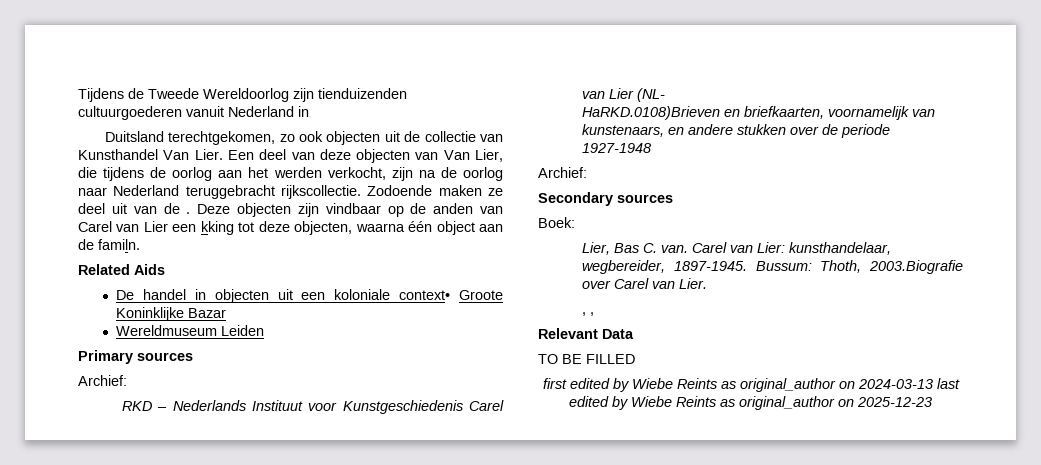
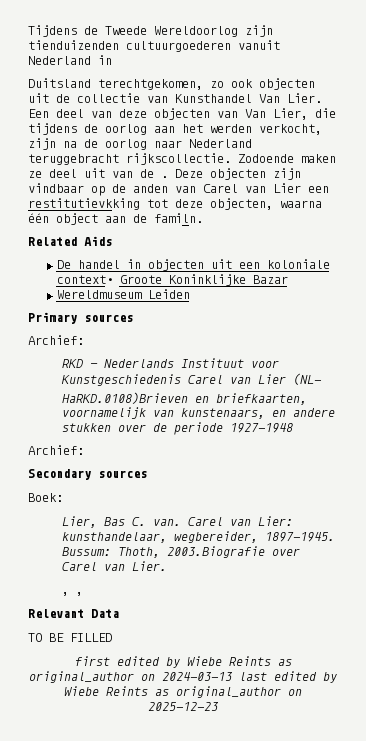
- Deze objecten zijn vindbaar op de anden van Carel van Lier een kking tot deze objecten, waarna één object aan de familn.
+ Deze objecten zijn vindbaar op de anden van Carel van Lier een restitutievkking tot deze objecten, waarna één object aan de familn.

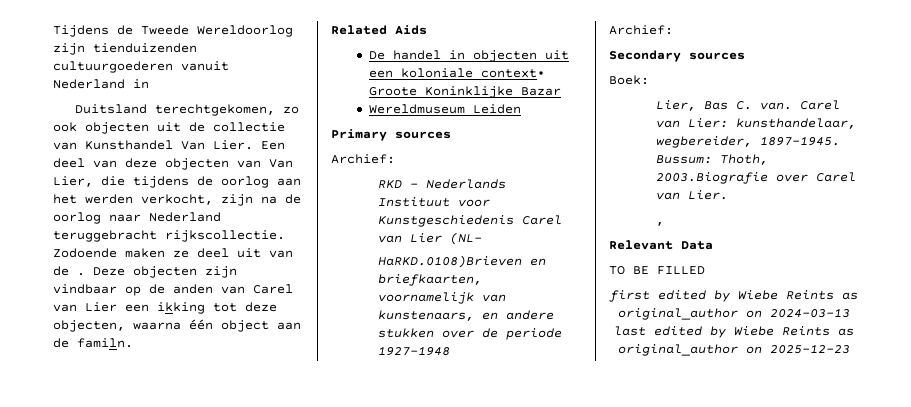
- Deze objecten zijn vindbaar op de anden van Carel van Lier een restitutievkking tot deze objecten, waarna één object aan de familn.
+ Deze objecten zijn vindbaar op de anden van Carel van Lier een ikking tot deze objecten, waarna één object aan de familn.
- , ,
+ ,

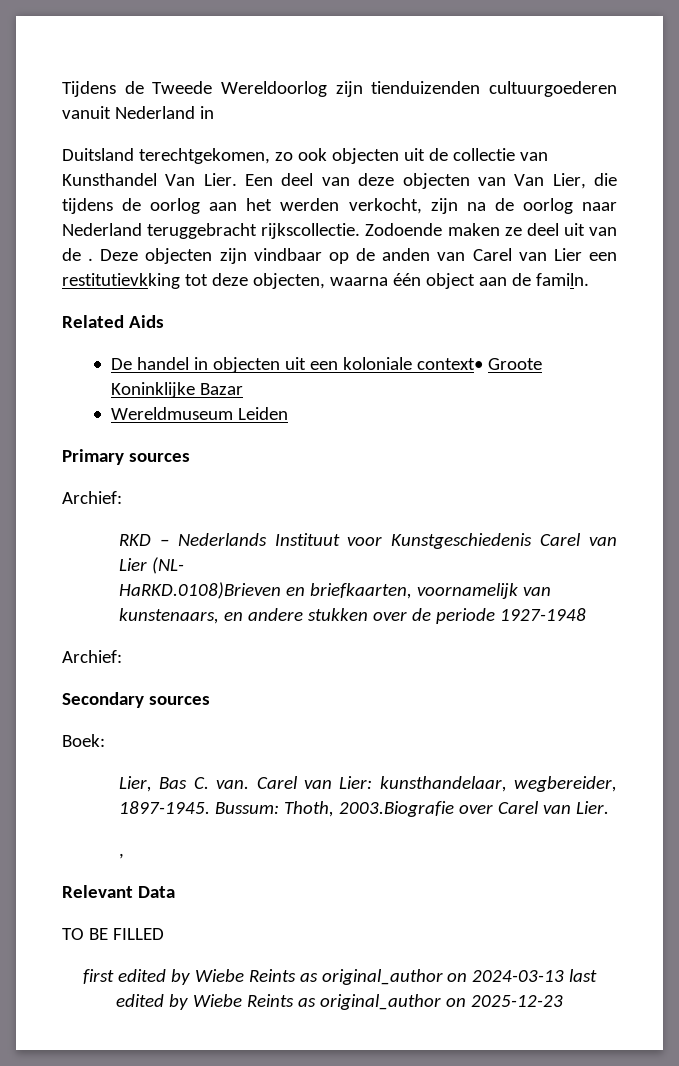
- Deze objecten zijn vindbaar op de anden van Carel van Lier een ikking tot deze objecten, waarna één object aan de familn.
+ Deze objecten zijn vindbaar op de anden van Carel van Lier een restitutievkking tot deze objecten, waarna één object aan de familn.

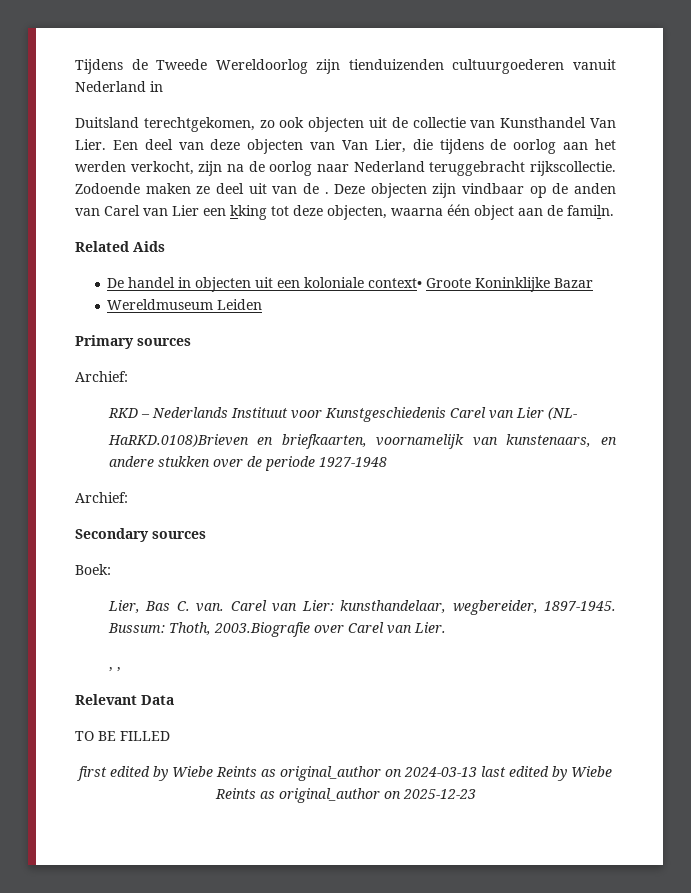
- Deze objecten zijn vindbaar op de anden van Carel van Lier een restitutievkking tot deze objecten, waarna één object aan de familn.
+ Deze objecten zijn vindbaar op de anden van Carel van Lier een kking tot deze objecten, waarna één object aan de familn.
- ,
+ , ,

